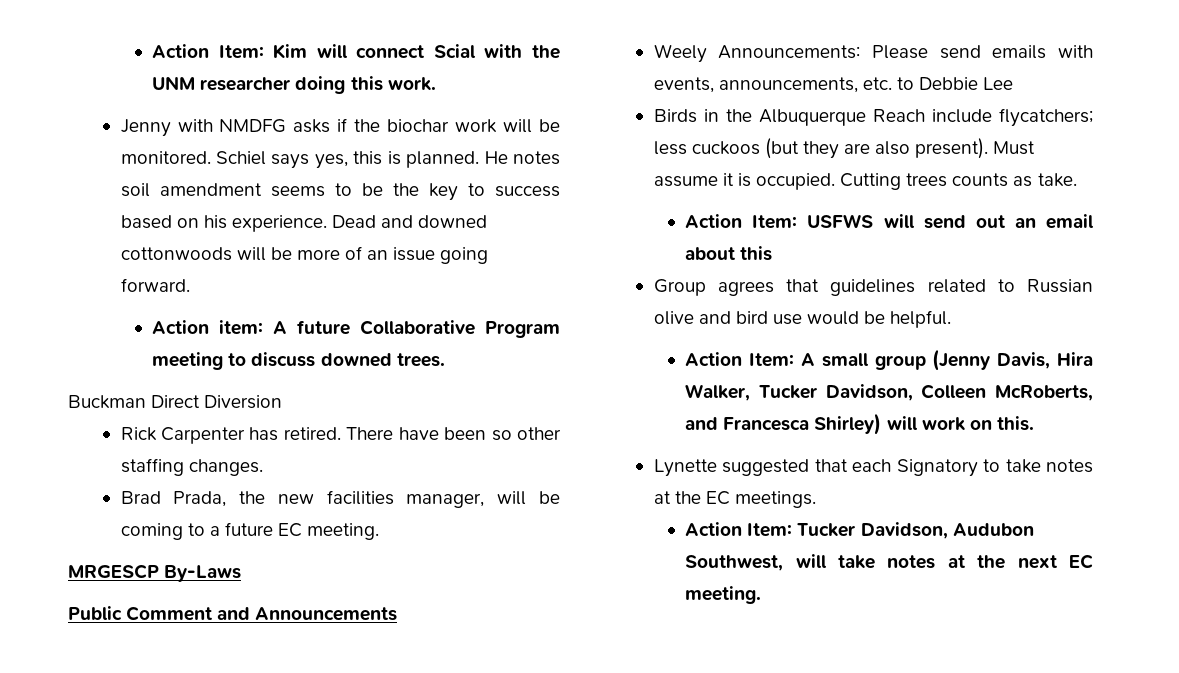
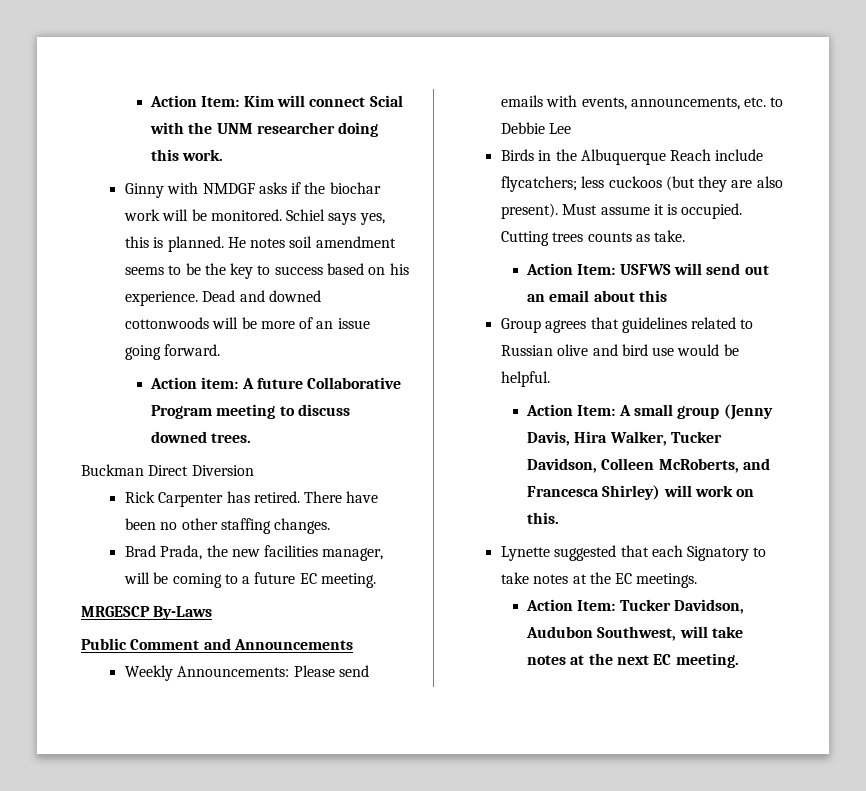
- Jenny with NMDFG asks if the biochar work will be monitored.
+ Ginny with NMDGF asks if the biochar work will be monitored.
- There have been so other staffing changes.
+ There have been no other staffing changes.
- Weely Announcements: Please send emails with events, announcements, etc. to Debbie Lee
+ Weekly Announcements: Please send emails with events, announcements, etc. to Debbie Lee

